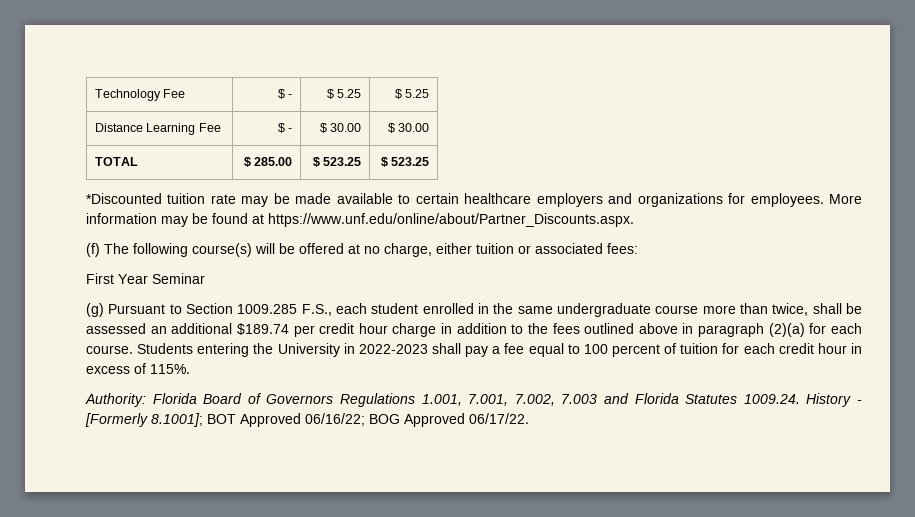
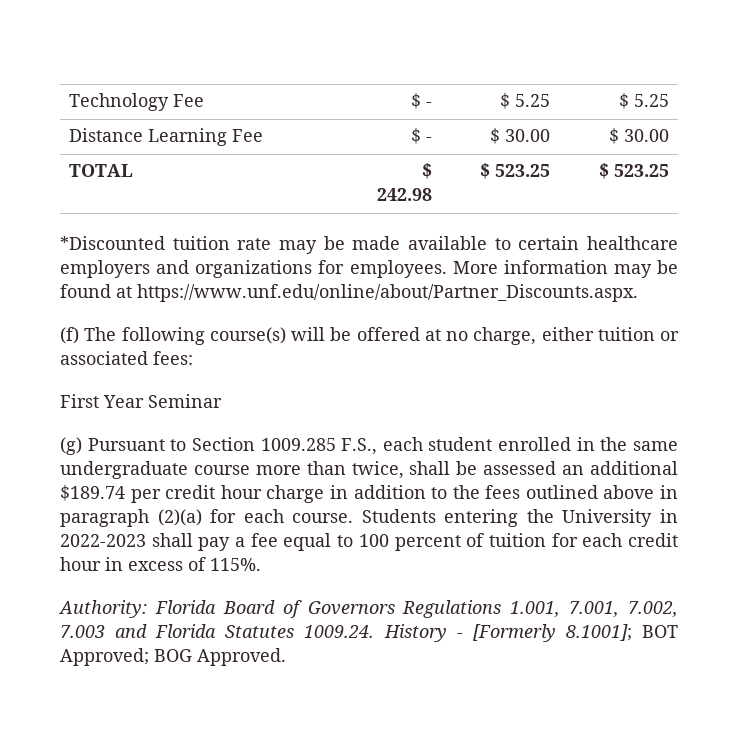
- TOTAL | $ 285.00 | $ 523.25 | $ 523.25
+ TOTAL | $
+ 242.98 | $ 523.25 | $ 523.25
- Authority: Florida Board of Governors Regulations 1.001, 7.001, 7.002, 7.003 and Florida Statutes 1009.24. History - [Formerly 8.1001]; BOT Approved 06/16/22; BOG Approved 06/17/22.
+ Authority: Florida Board of Governors Regulations 1.001, 7.001, 7.002, 7.003 and Florida Statutes 1009.24. History - [Formerly 8.1001]; BOT Approved; BOG Approved.

